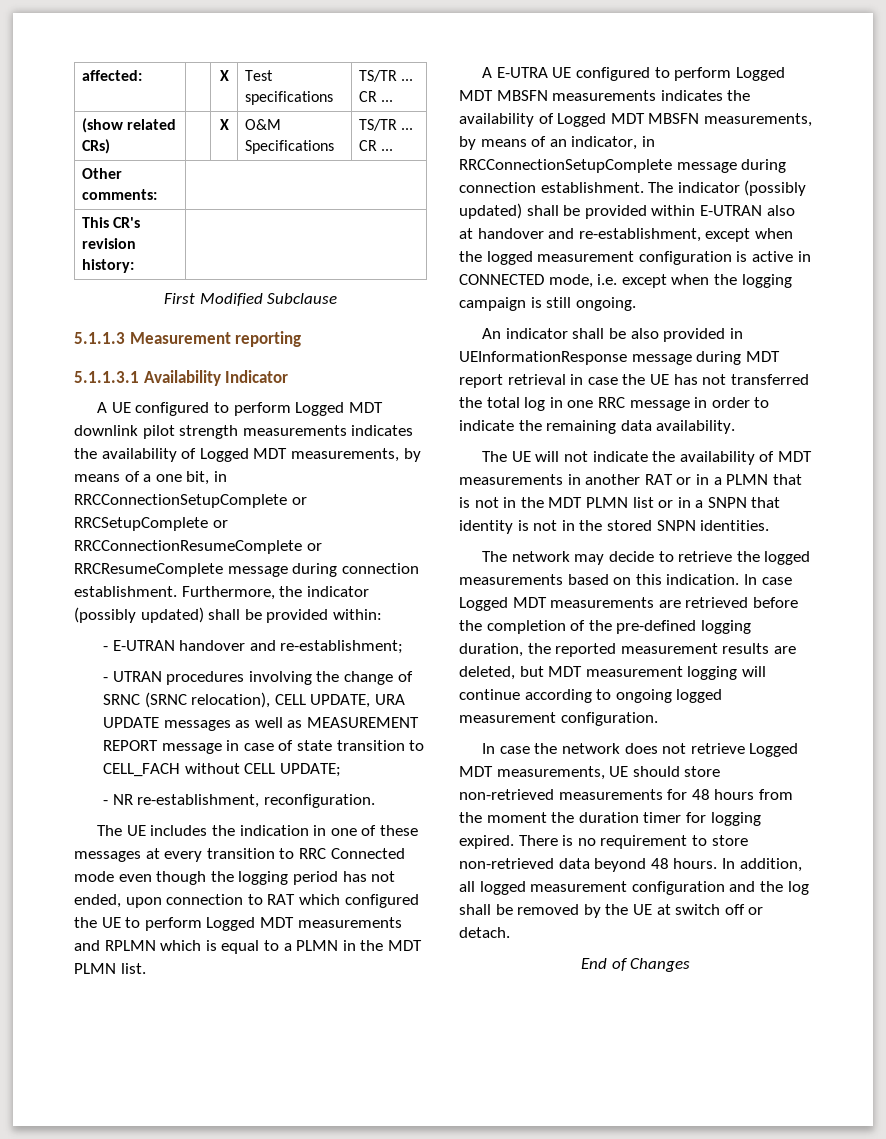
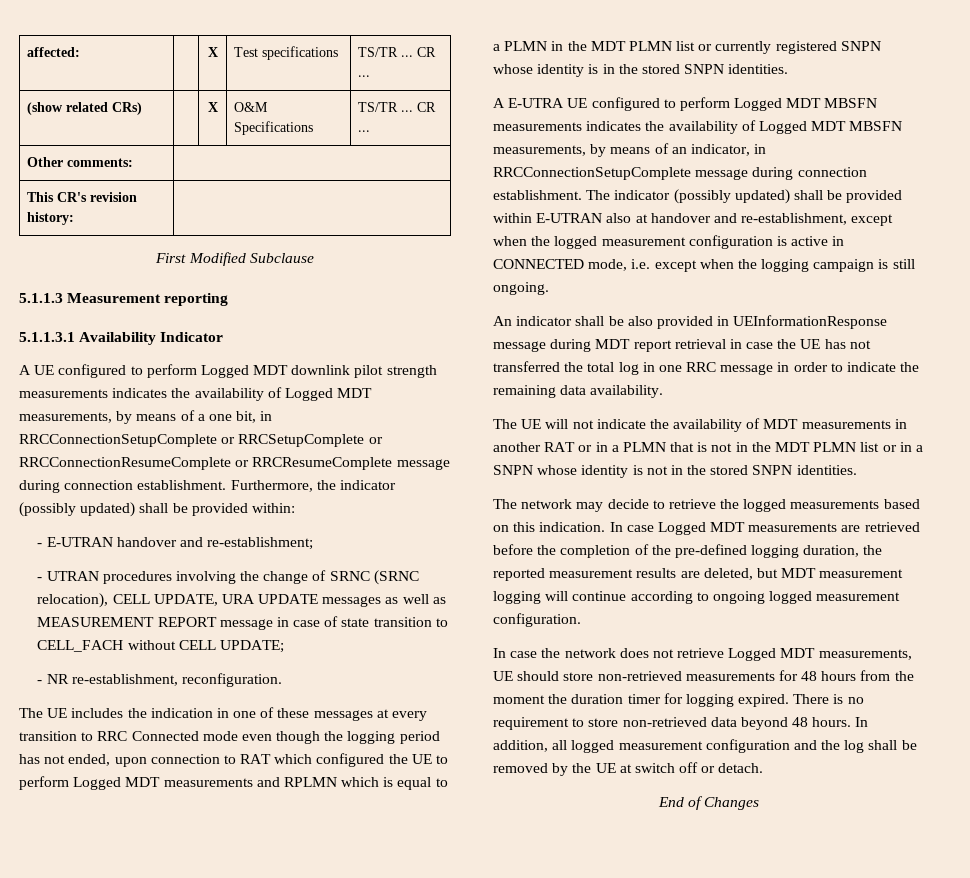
- The UE includes the indication in one of these messages at every transition to RRC Connected mode even though the logging period has not ended, upon connection to RAT which configured the UE to perform Logged MDT measurements and RPLMN which is equal to a PLMN in the MDT PLMN list.
+ The UE includes the indication in one of these messages at every transition to RRC Connected mode even though the logging period has not ended, upon connection to RAT which configured the UE to perform Logged MDT measurements and RPLMN which is equal to a PLMN in the MDT PLMN list or currently registered SNPN whose identity is in the stored SNPN identities.
- The UE will not indicate the availability of MDT measurements in another RAT or in a PLMN that is not in the MDT PLMN list or in a SNPN that identity is not in the stored SNPN identities.
+ The UE will not indicate the availability of MDT measurements in another RAT or in a PLMN that is not in the MDT PLMN list or in a SNPN whose identity is not in the stored SNPN identities.

